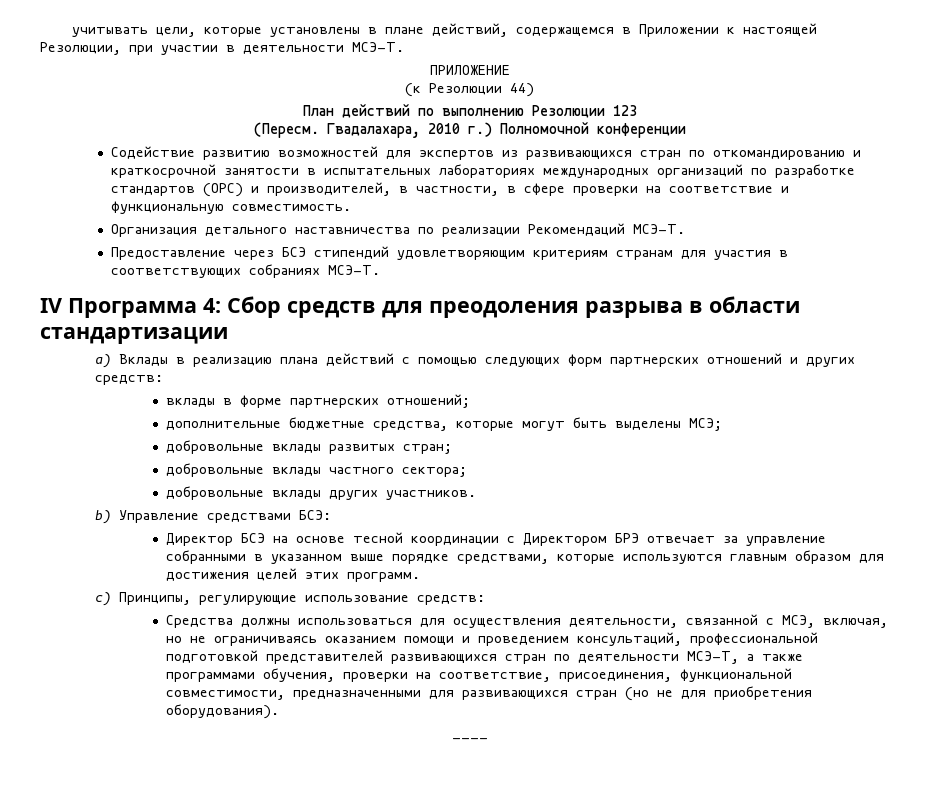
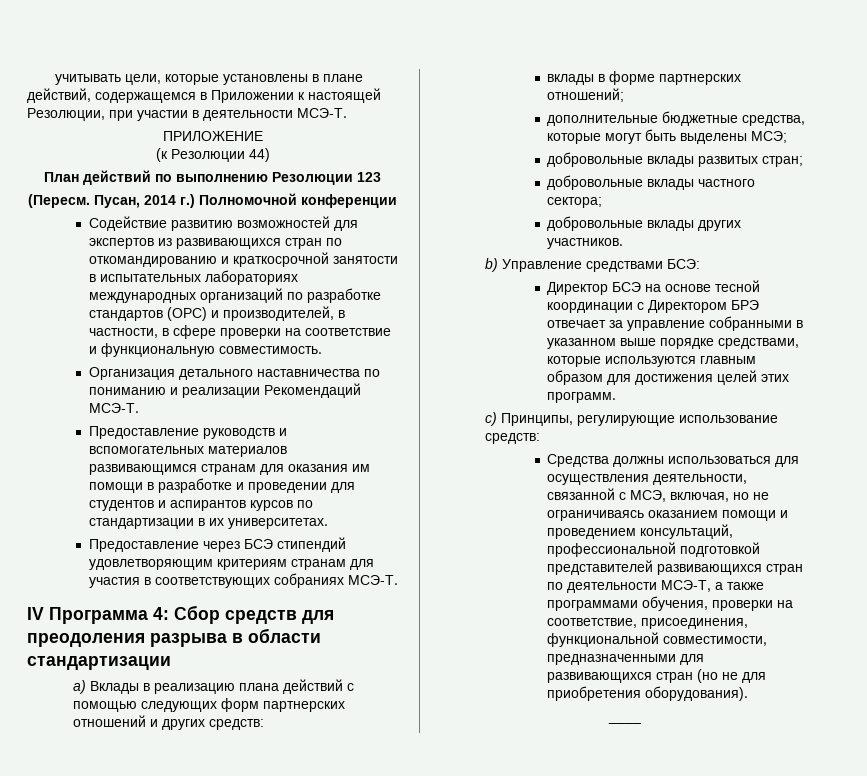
- Гвадалахара, 2010 г.) Полномочной конференции
+ Пусан, 2014 г.) Полномочной конференции
- Организация детального наставничества по реализации Рекомендаций МСЭ-T.
+ Организация детального наставничества по пониманию и реализации Рекомендаций МСЭ-T.
+ Предоставление руководств и вспомогательных материалов развивающимся странам для оказания им помощи в разработке и проведении для студентов и аспирантов курсов по стандартизации в их университетах.

